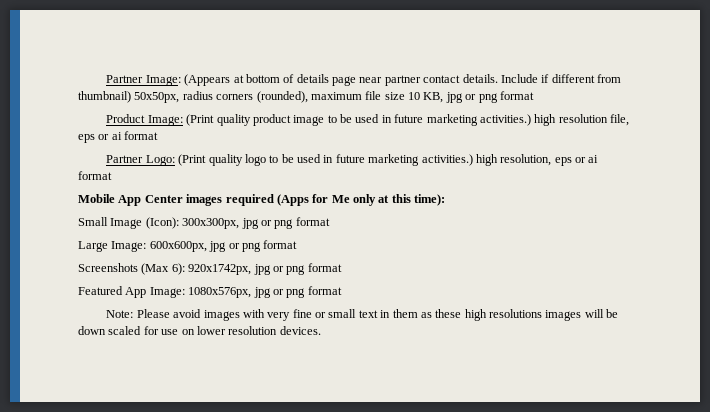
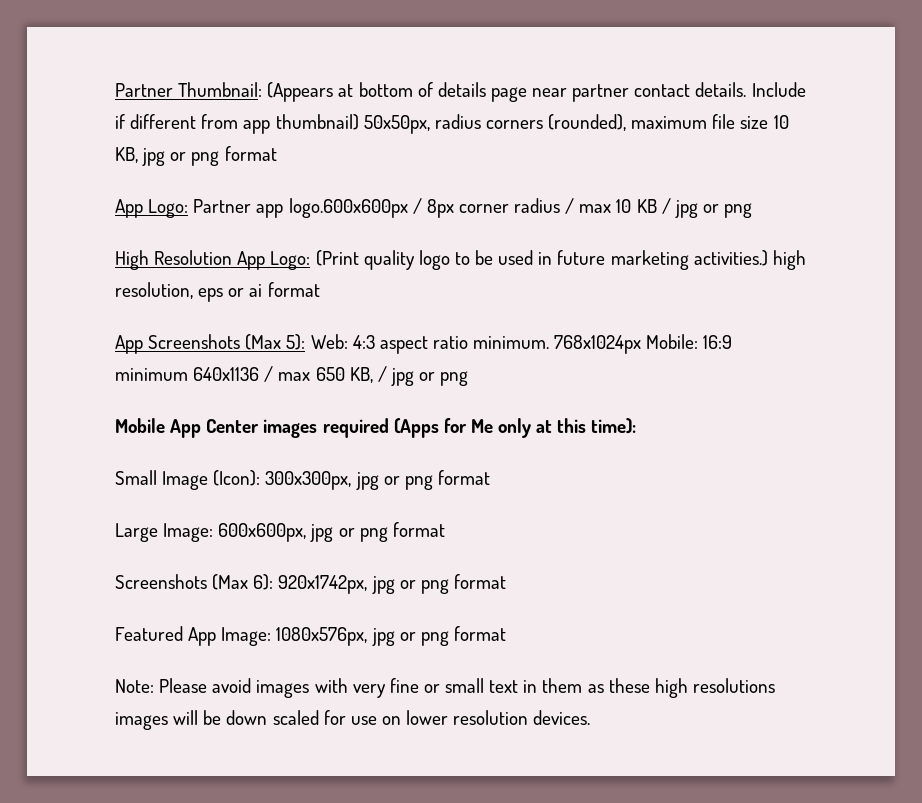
- Partner Image: (Appears at bottom of details page near partner contact details.
+ Partner Thumbnail: (Appears at bottom of details page near partner contact details.
- Include if different from thumbnail) 50x50px, radius corners (rounded), maximum file size 10 KB, jpg or png format
+ Include if different from app thumbnail) 50x50px, radius corners (rounded), maximum file size 10 KB, jpg or png format
- Product Image: (Print quality product image to be used in future marketing activities.) high resolution file, eps or ai format
- Partner Logo: (Print quality logo to be used in future marketing activities.) high resolution, eps or ai format
+ App Logo: Partner app logo.600x600px / 8px corner radius / max 10 KB / jpg or png
+ High Resolution App Logo: (Print quality logo to be used in future marketing activities.) high resolution, eps or ai format
+ App Screenshots (Max 5): Web: 4:3 aspect ratio minimum. 768x1024px Mobile: 16:9 minimum 640x1136 / max 650 KB, / jpg or png

